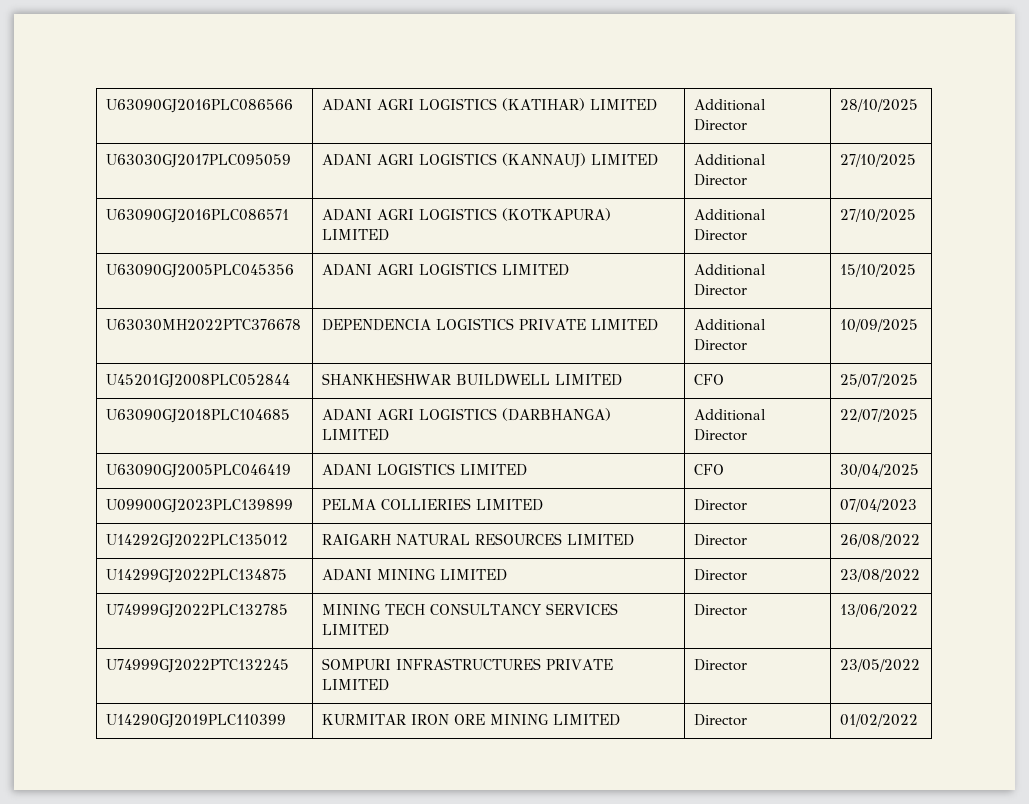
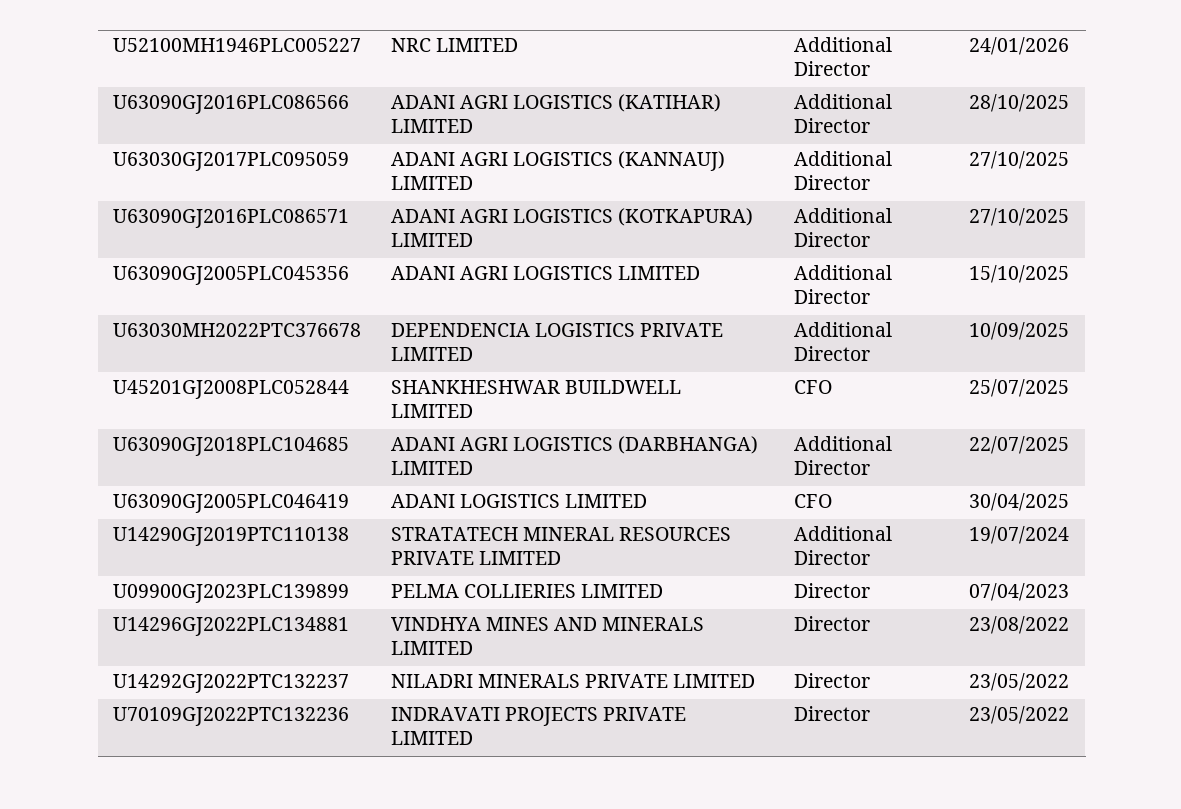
+ U52100MH1946PLC005227 | NRC LIMITED | Additional Director | 24/01/2026
+ U14290GJ2019PTC110138 | STRATATECH MINERAL RESOURCES PRIVATE LIMITED | Additional Director | 19/07/2024
- U14292GJ2022PLC135012 | RAIGARH NATURAL RESOURCES LIMITED | Director | 26/08/2022
- U14299GJ2022PLC134875 | ADANI MINING LIMITED | Director | 23/08/2022
- U74999GJ2022PLC132785 | MINING TECH CONSULTANCY SERVICES LIMITED | Director | 13/06/2022
- U74999GJ2022PTC132245 | SOMPURI INFRASTRUCTURES PRIVATE LIMITED | Director | 23/05/2022
+ U14296GJ2022PLC134881 | VINDHYA MINES AND MINERALS LIMITED | Director | 23/08/2022
+ U14292GJ2022PTC132237 | NILADRI MINERALS PRIVATE LIMITED | Director | 23/05/2022
- U14290GJ2019PLC110399 | KURMITAR IRON ORE MINING LIMITED | Director | 01/02/2022
+ U70109GJ2022PTC132236 | INDRAVATI PROJECTS PRIVATE LIMITED | Director | 23/05/2022

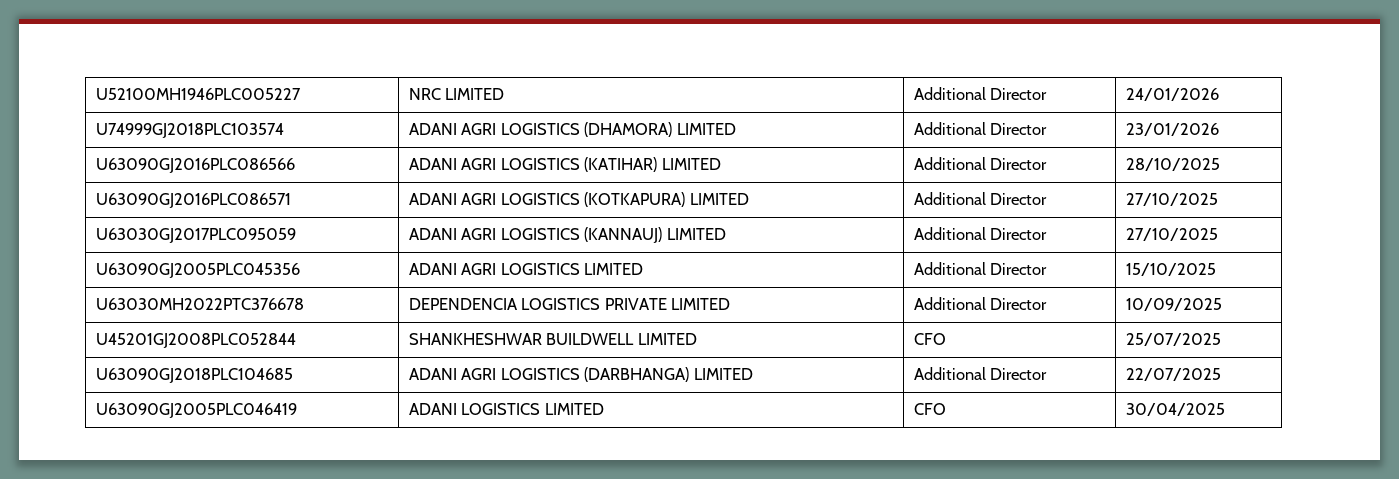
+ U74999GJ2018PLC103574 | ADANI AGRI LOGISTICS (DHAMORA) LIMITED | Additional Director | 23/01/2026
+ U63090GJ2016PLC086571 | ADANI AGRI LOGISTICS (KOTKAPURA) LIMITED | Additional Director | 27/10/2025
  U63030GJ2017PLC095059 | ADANI AGRI LOGISTICS (KANNAUJ) LIMITED | Additional Director | 27/10/2025
- U63090GJ2016PLC086571 | ADANI AGRI LOGISTICS (KOTKAPURA) LIMITED | Additional Director | 27/10/2025
- U14290GJ2019PTC110138 | STRATATECH MINERAL RESOURCES PRIVATE LIMITED | Additional Director | 19/07/2024
- U09900GJ2023PLC139899 | PELMA COLLIERIES LIMITED | Director | 07/04/2023
- U14296GJ2022PLC134881 | VINDHYA MINES AND MINERALS LIMITED | Director | 23/08/2022
- U14292GJ2022PTC132237 | NILADRI MINERALS PRIVATE LIMITED | Director | 23/05/2022
- U70109GJ2022PTC132236 | INDRAVATI PROJECTS PRIVATE LIMITED | Director | 23/05/2022

